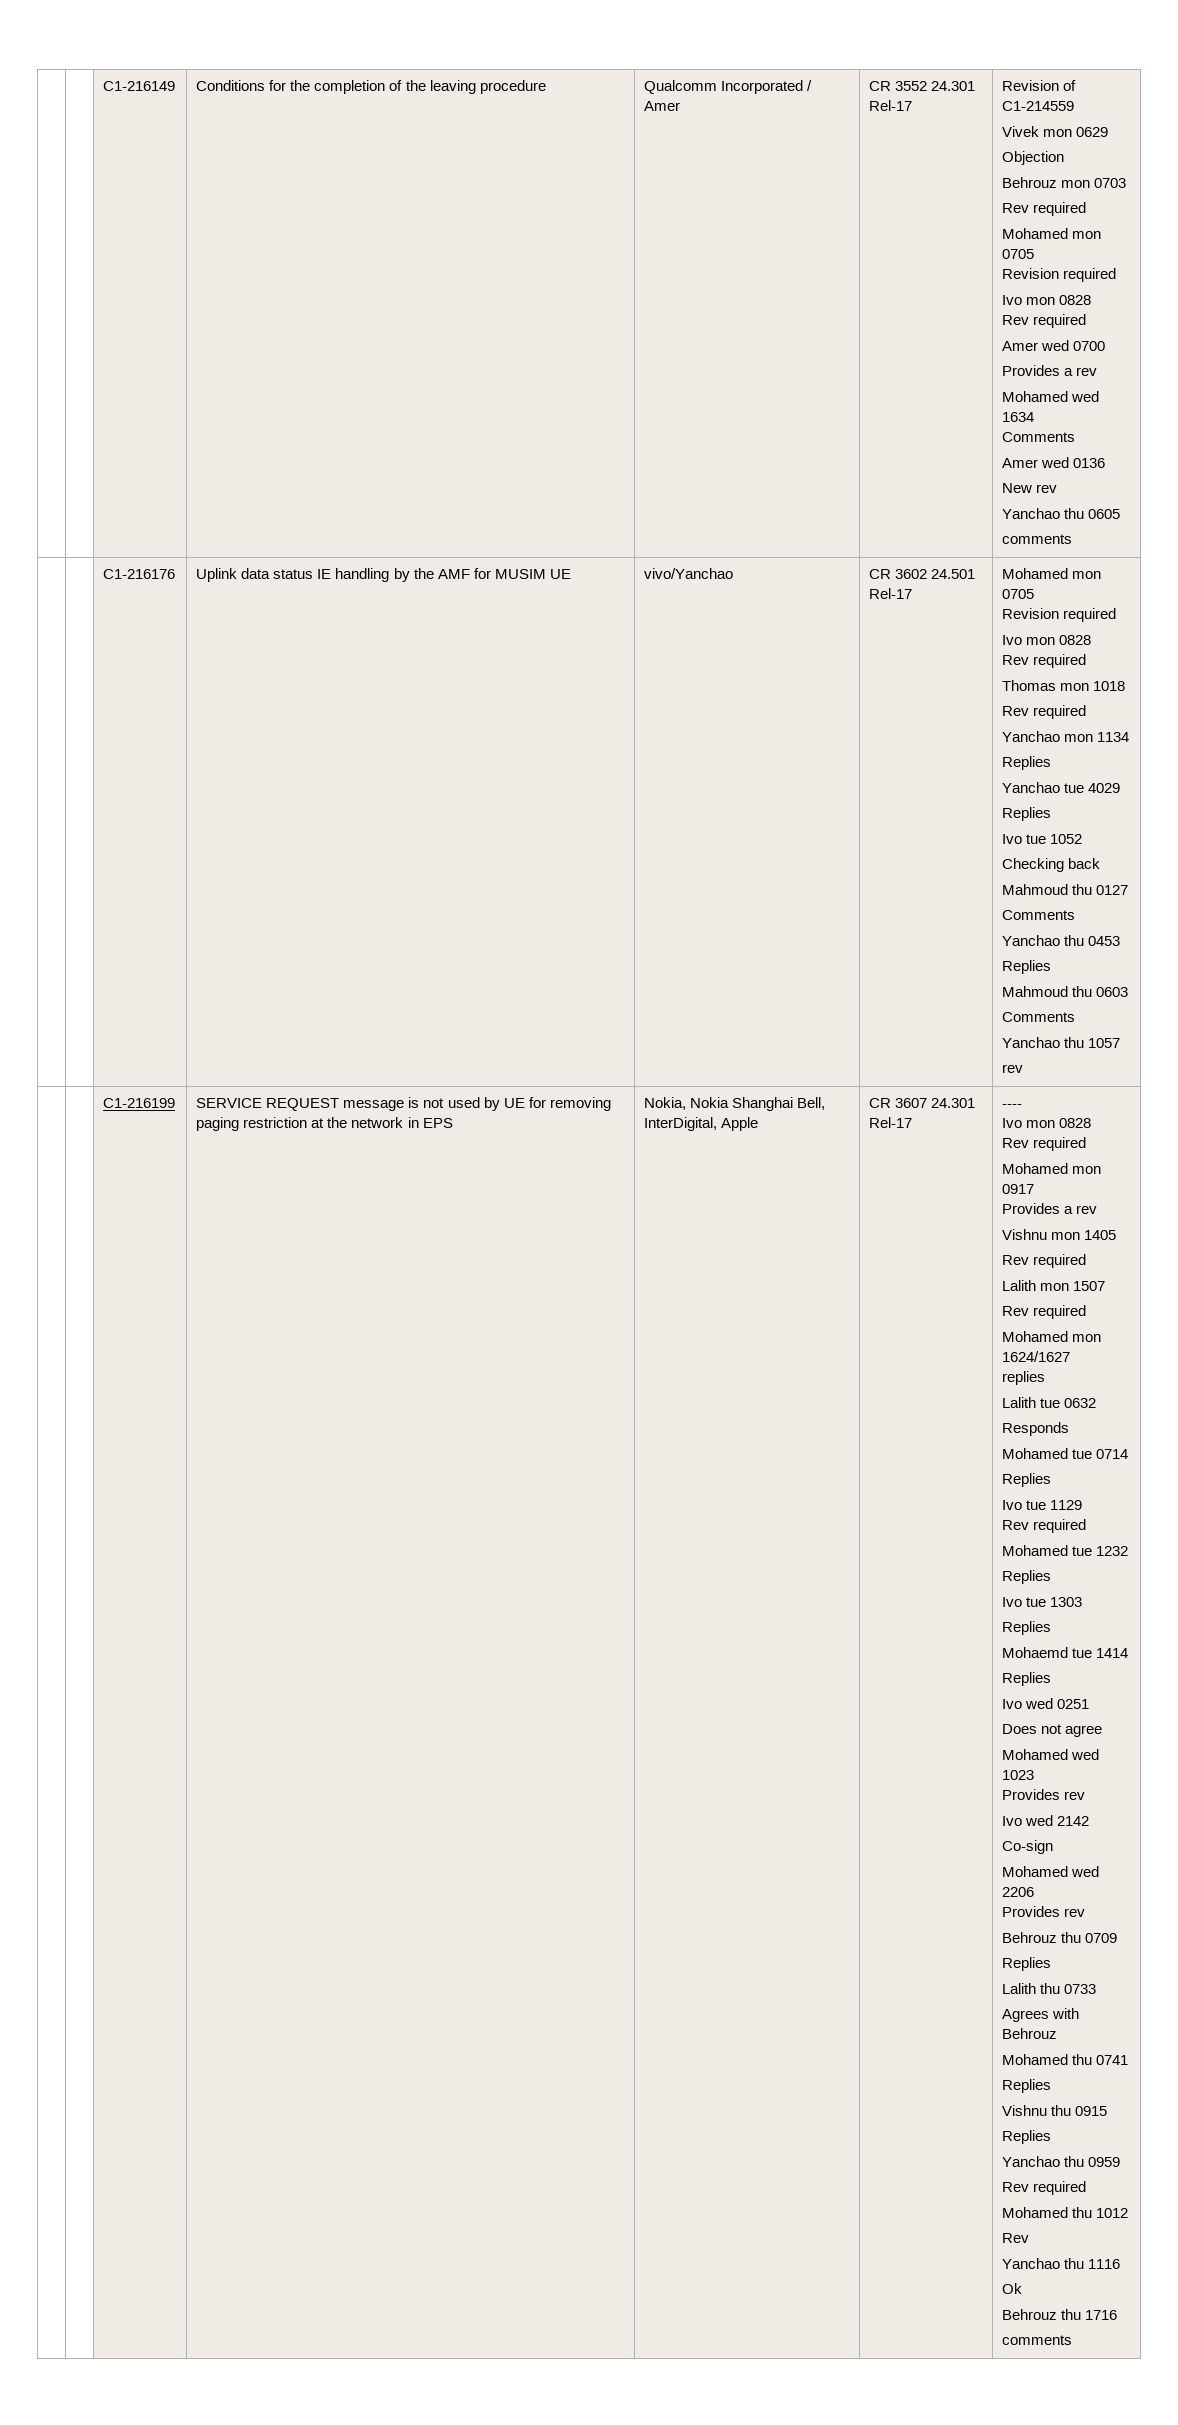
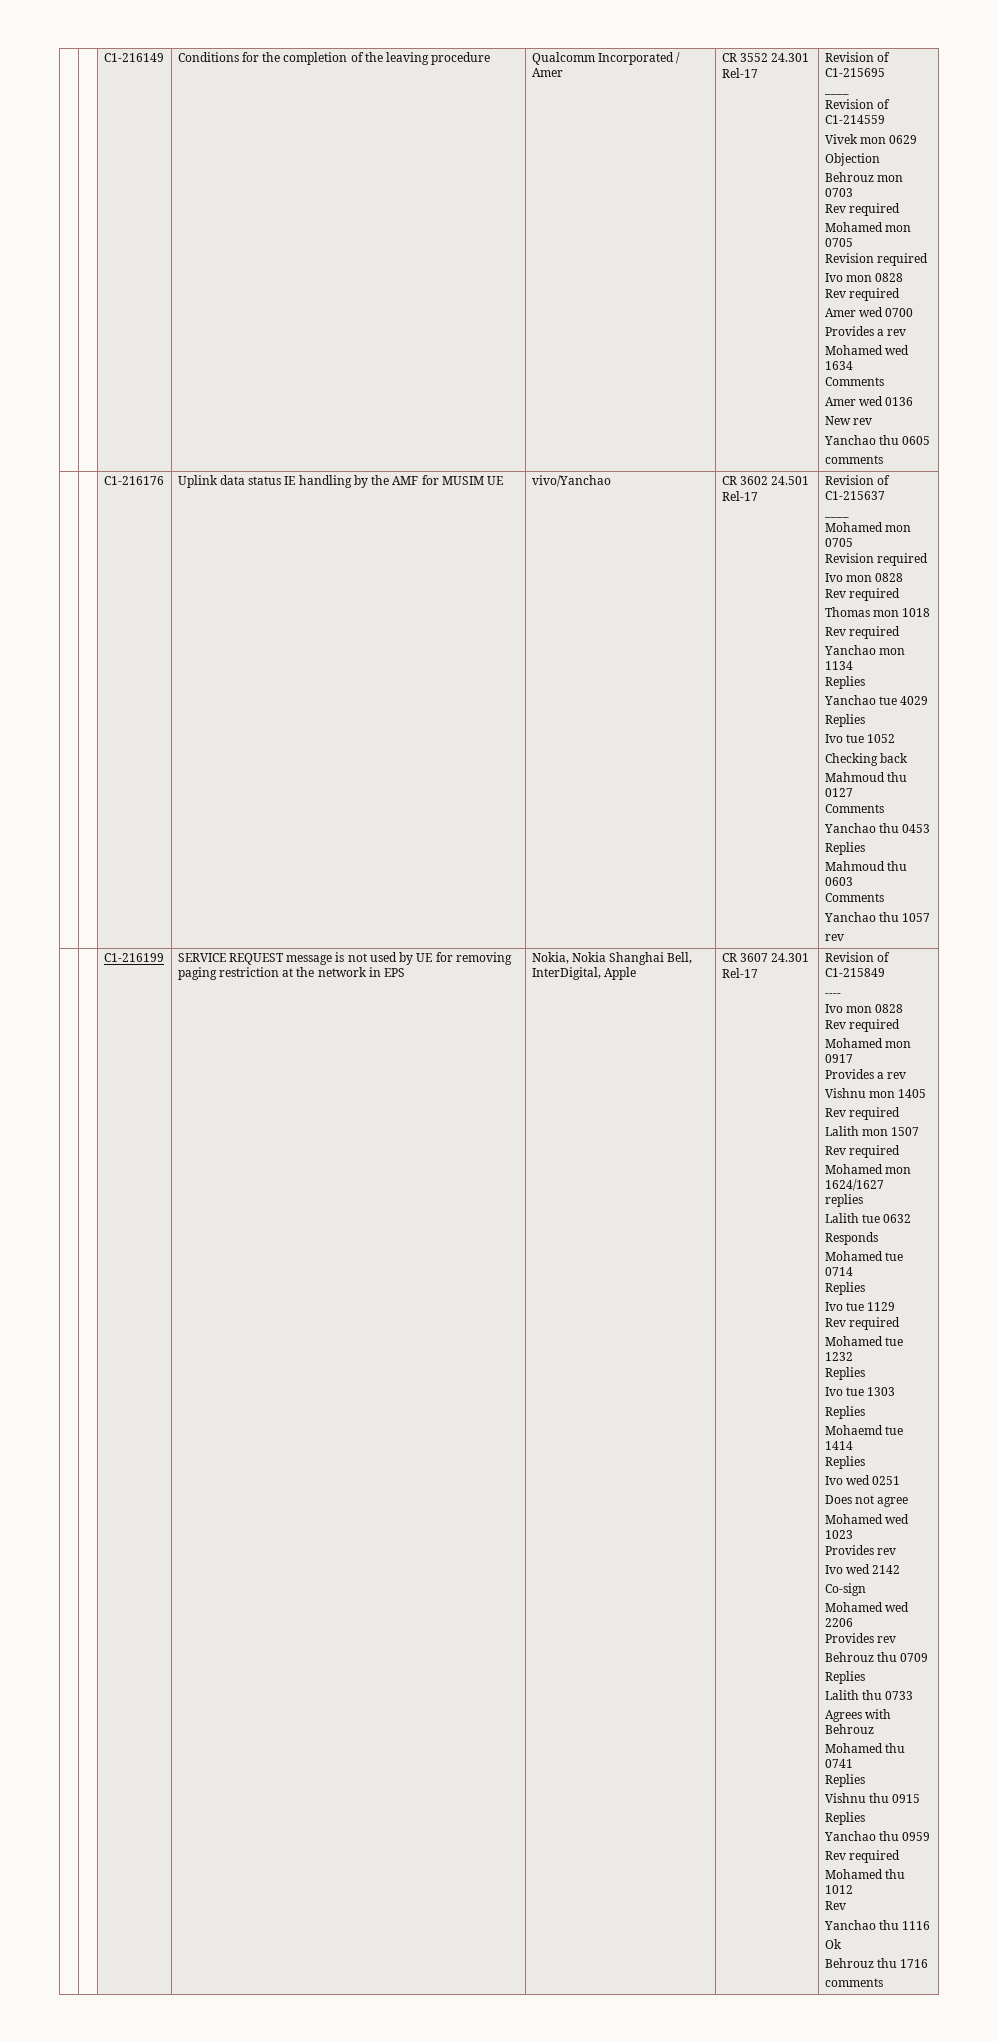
+ Revision of C1-215695
+ ____
+ Revision of C1-215637
+ ____
+ Revision of C1-215849

